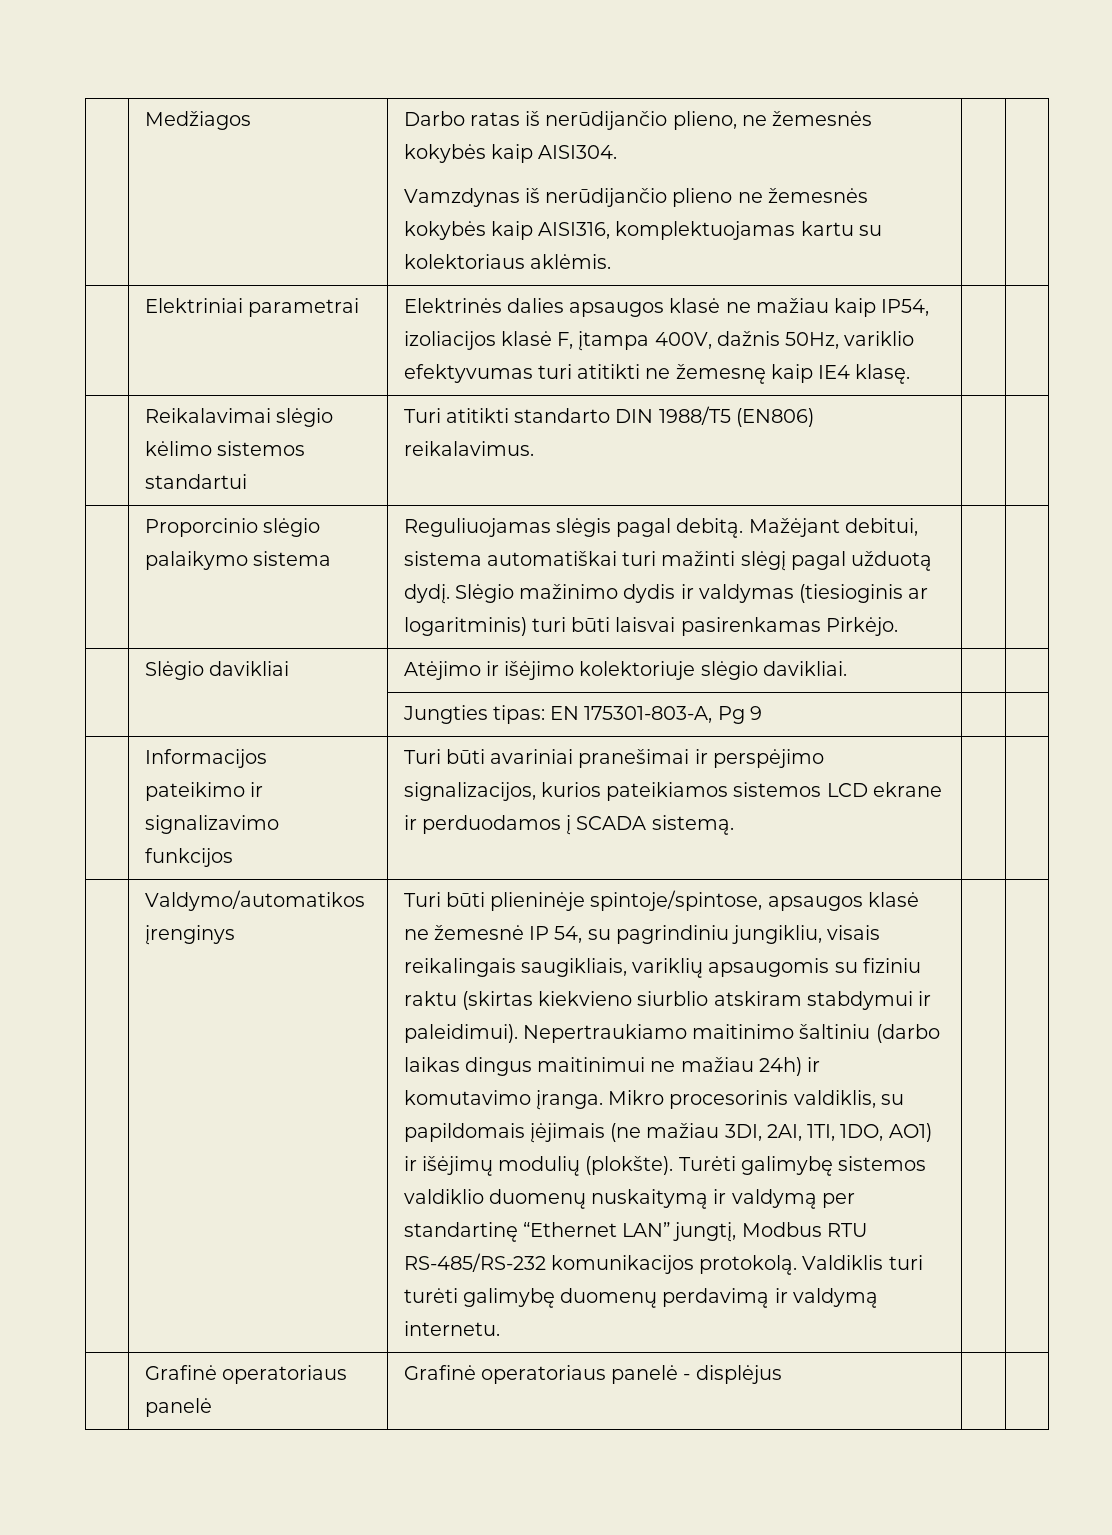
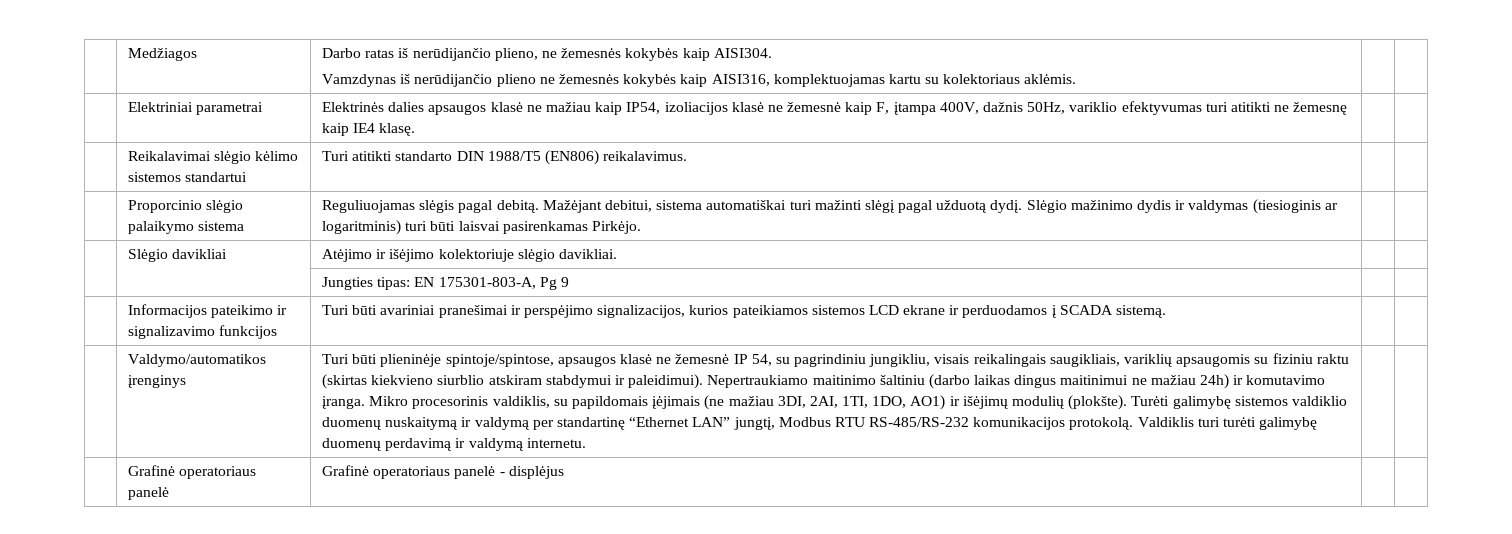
- | Elektriniai parametrai | Elektrinės dalies apsaugos klasė ne mažiau kaip IP54, izoliacijos klasė F, įtampa 400V, dažnis 50Hz, variklio efektyvumas turi atitikti ne žemesnę kaip IE4 klasę. | |
+ | Elektriniai parametrai | Elektrinės dalies apsaugos klasė ne mažiau kaip IP54, izoliacijos klasė ne žemesnė kaip F, įtampa 400V, dažnis 50Hz, variklio efektyvumas turi atitikti ne žemesnę kaip IE4 klasę. | |

